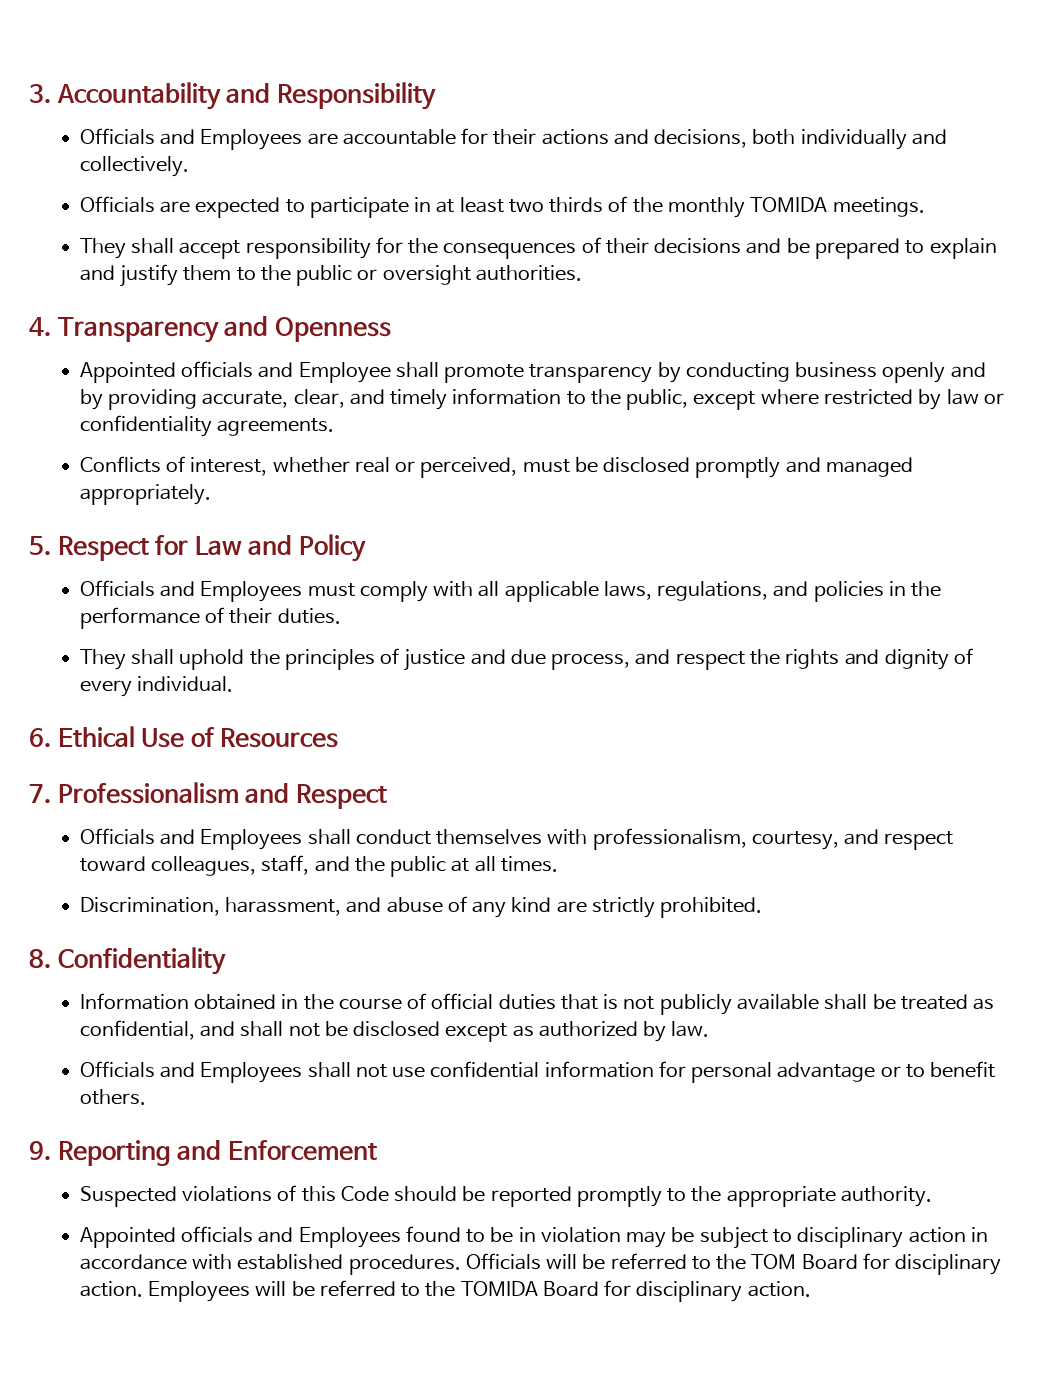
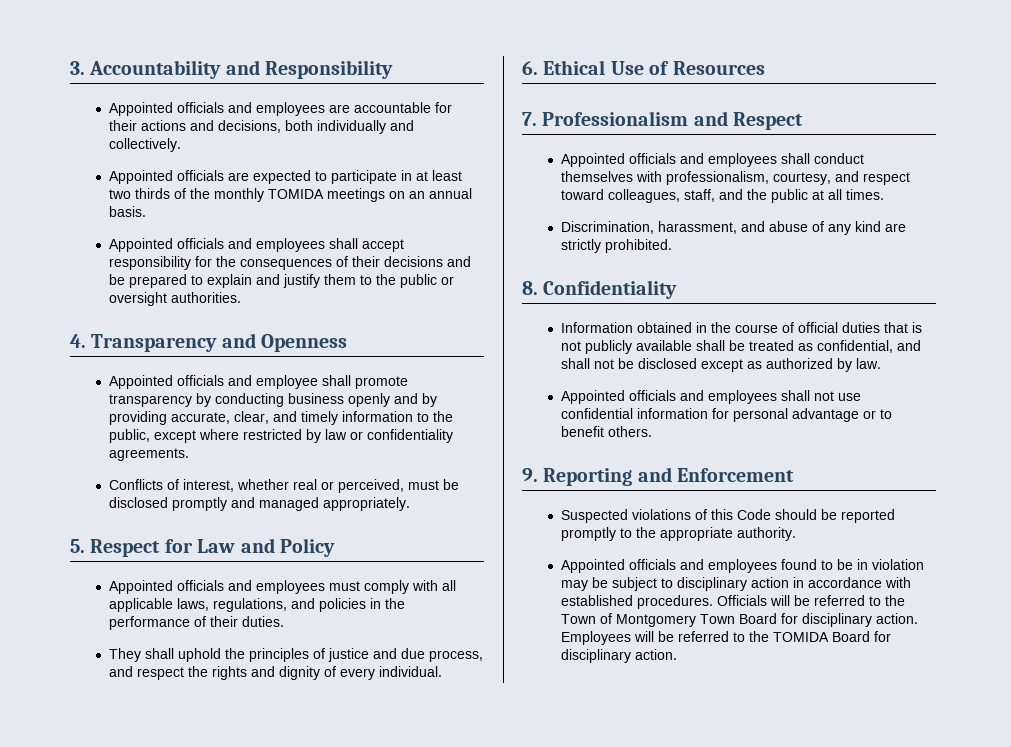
- Officials and Employees are accountable for their actions and decisions, both individually and collectively.
+ Appointed officials and employees are accountable for their actions and decisions, both individually and collectively.
- Officials are expected to participate in at least two thirds of the monthly TOMIDA meetings.
- They shall accept responsibility for the consequences of their decisions and be prepared to explain and justify them to the public or oversight authorities.
+ Appointed officials are expected to participate in at least two thirds of the monthly TOMIDA meetings on an annual basis.
+ Appointed officials and employees shall accept responsibility for the consequences of their decisions and be prepared to explain and justify them to the public or oversight authorities.
- Appointed officials and Employee shall promote transparency by conducting business openly and by providing accurate, clear, and timely information to the public, except where restricted by law or confidentiality agreements.
+ Appointed officials and employee shall promote transparency by conducting business openly and by providing accurate, clear, and timely information to the public, except where restricted by law or confidentiality agreements.
- Officials and Employees must comply with all applicable laws, regulations, and policies in the performance of their duties.
+ Appointed officials and employees must comply with all applicable laws, regulations, and policies in the performance of their duties.
- Officials and Employees shall conduct themselves with professionalism, courtesy, and respect toward colleagues, staff, and the public at all times.
+ Appointed officials and employees shall conduct themselves with professionalism, courtesy, and respect toward colleagues, staff, and the public at all times.
- Officials and Employees shall not use confidential information for personal advantage or to benefit others.
+ Appointed officials and employees shall not use confidential information for personal advantage or to benefit others.
- Appointed officials and Employees found to be in violation may be subject to disciplinary action in accordance with established procedures.
+ Appointed officials and employees found to be in violation may be subject to disciplinary action in accordance with established procedures.
- Officials will be referred to the TOM Board for disciplinary action.
+ Officials will be referred to the Town of Montgomery Town Board for disciplinary action.

